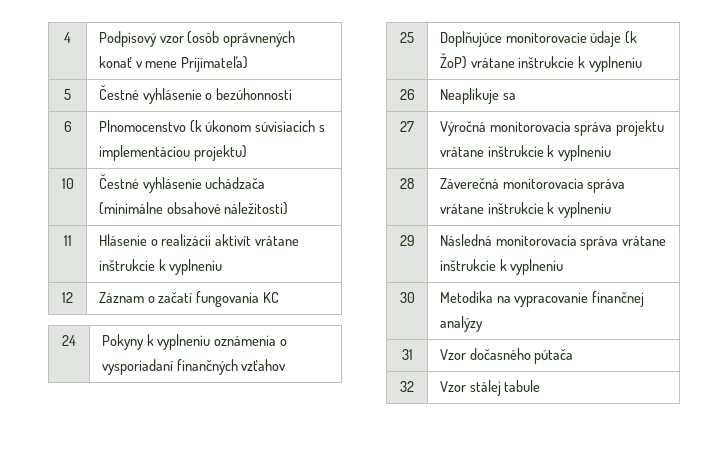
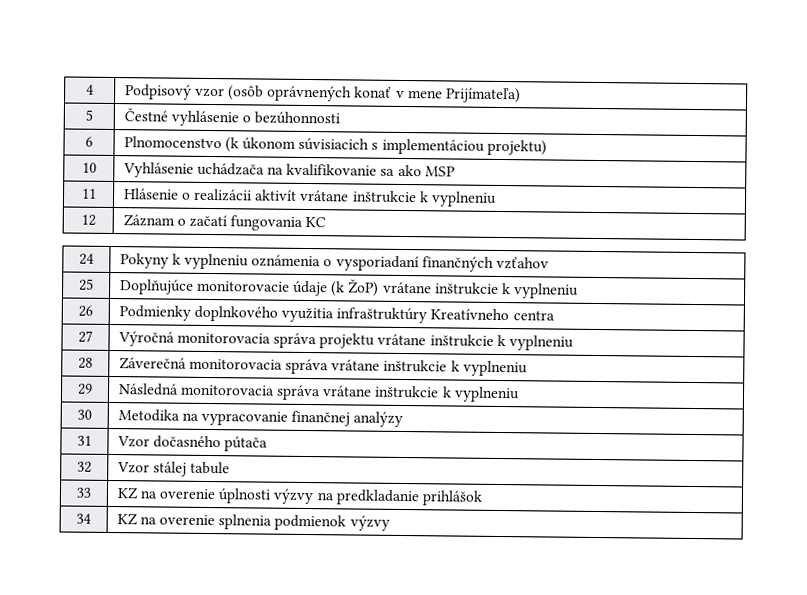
- 10 | Čestné vyhlásenie uchádzača (minimálne obsahové náležitosti)
+ 10 | Vyhlásenie uchádzača na kvalifikovanie sa ako MSP
- 26 | Neaplikuje sa
+ 26 | Podmienky doplnkového využitia infraštruktúry Kreatívneho centra
+ 33 | KZ na overenie úplnosti výzvy na predkladanie prihlášok
+ 34 | KZ na overenie splnenia podmienok výzvy

